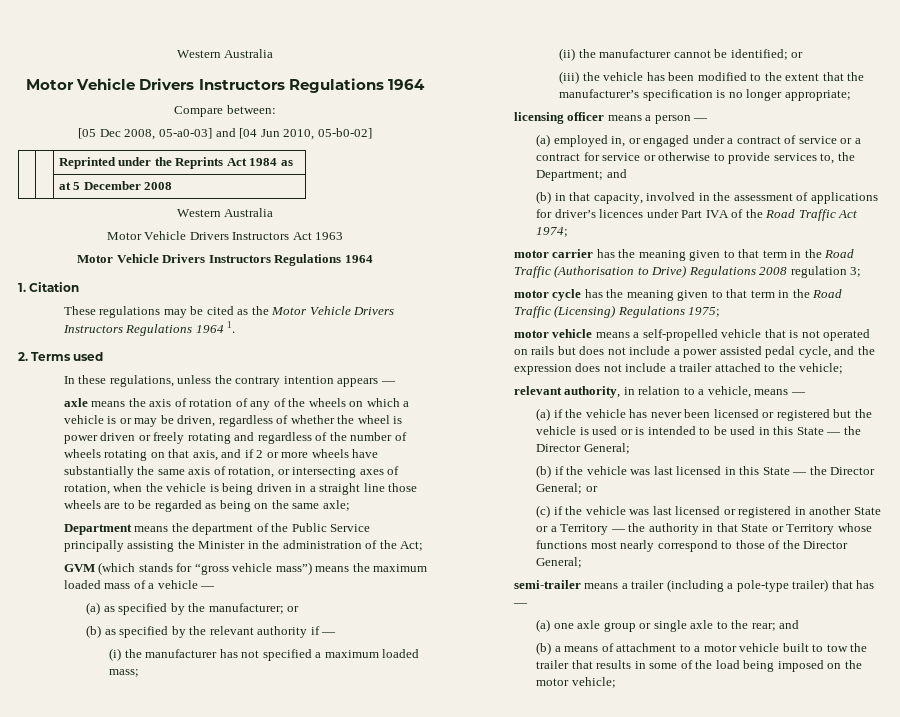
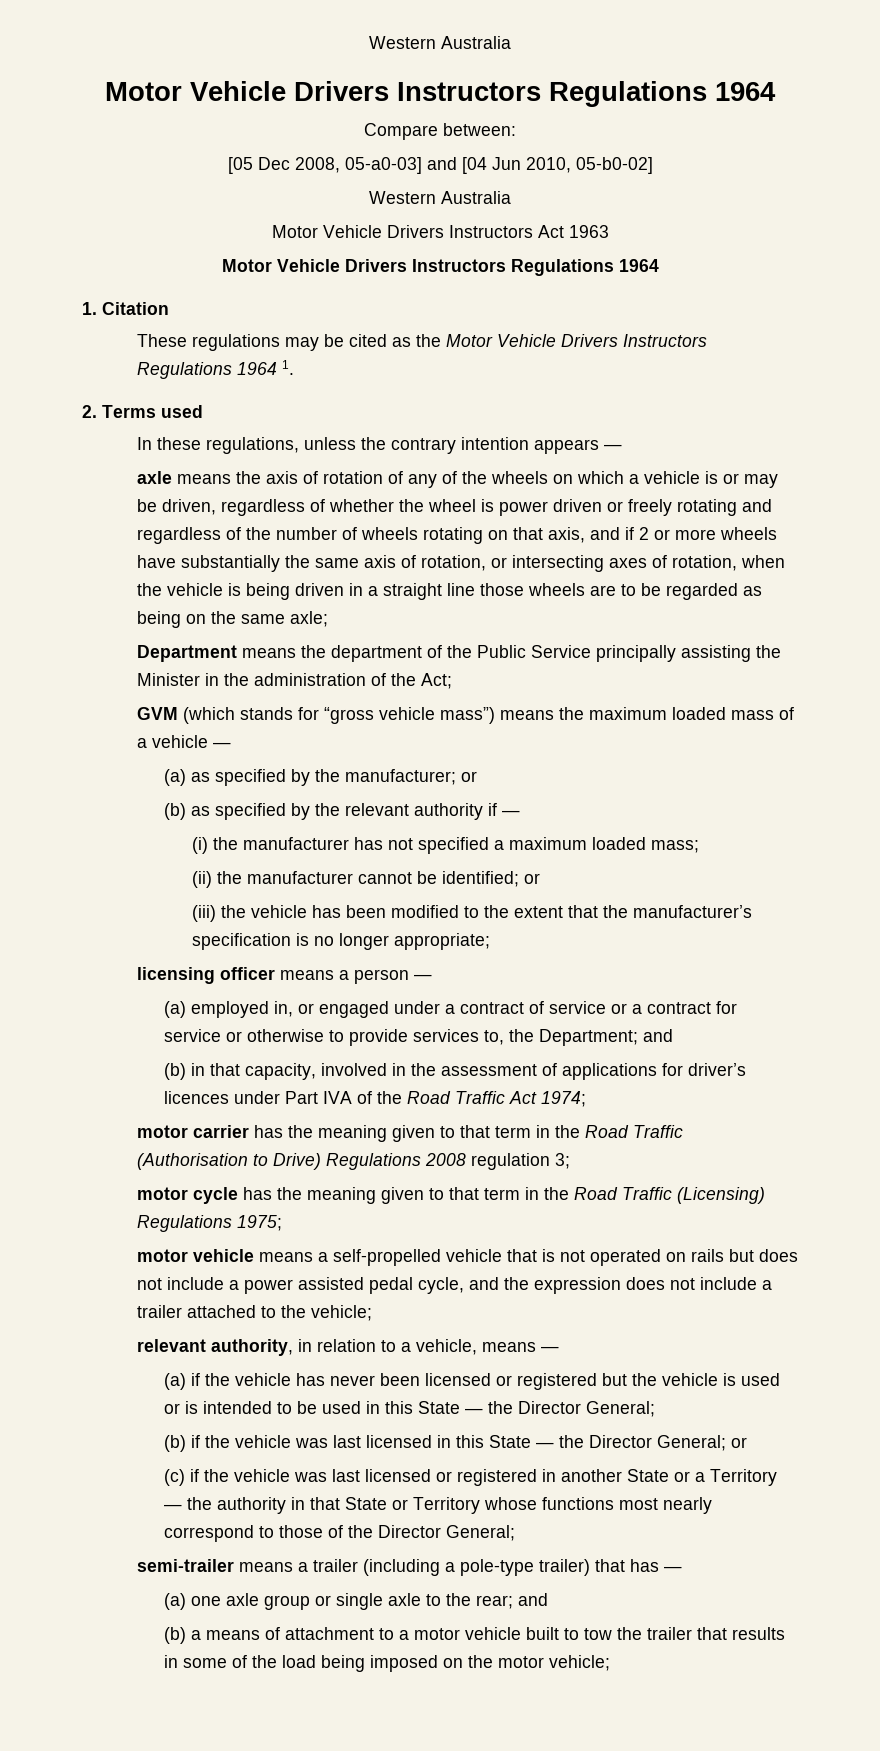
- | | Reprinted under the Reprints Act 1984 as
- | | at 5 December 2008

